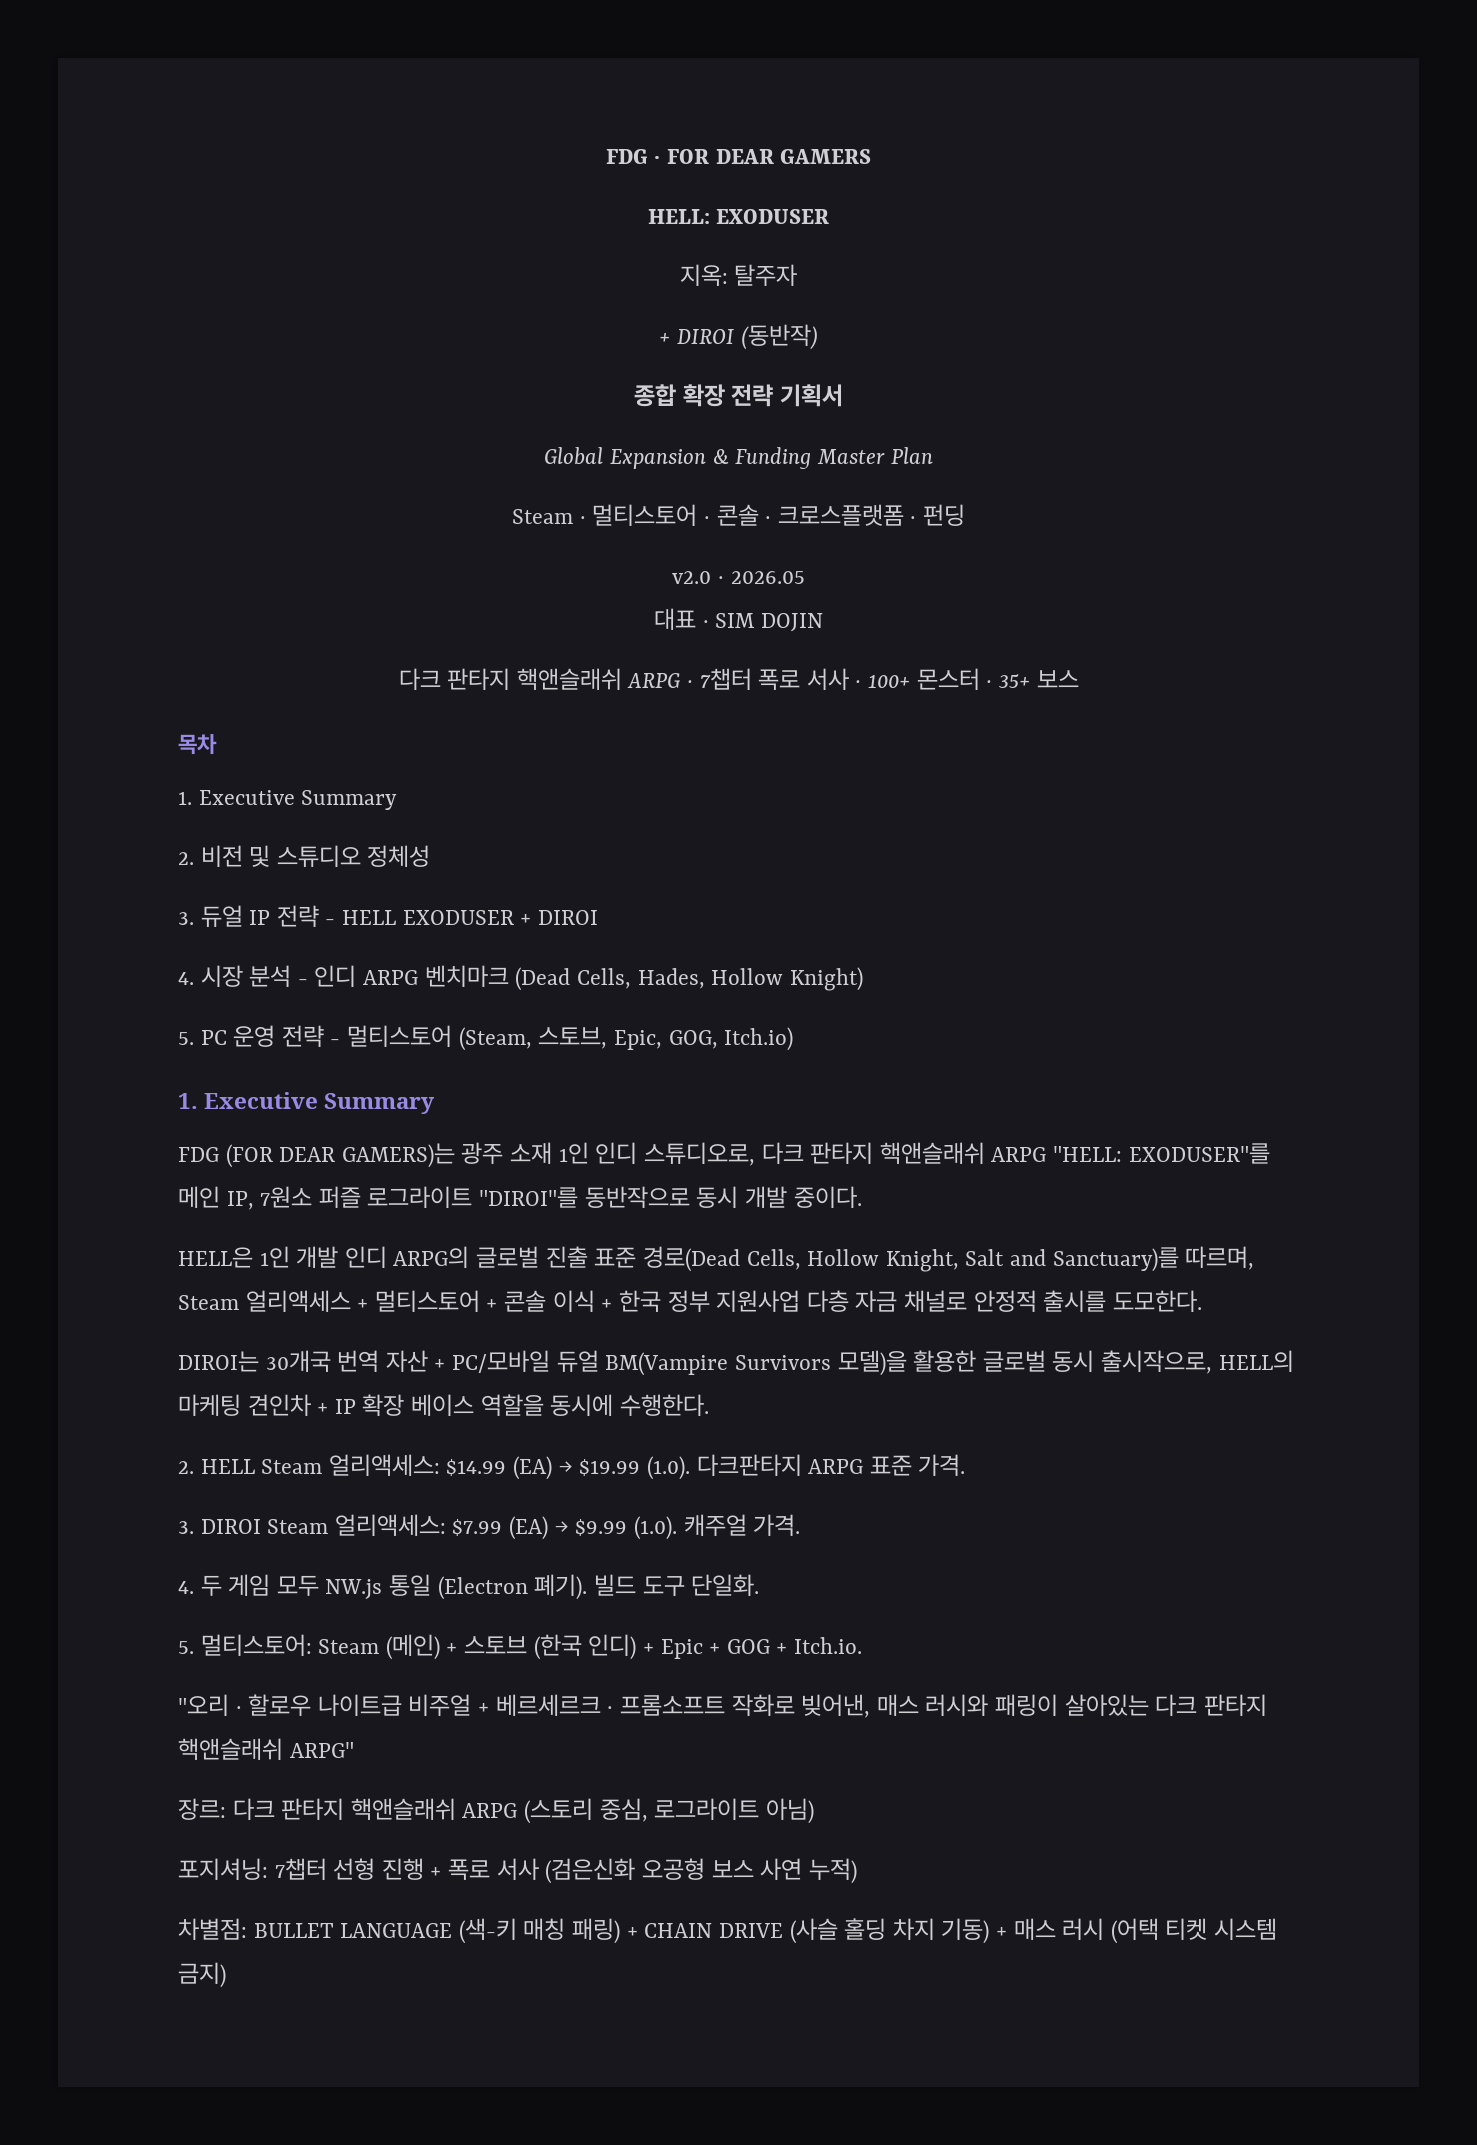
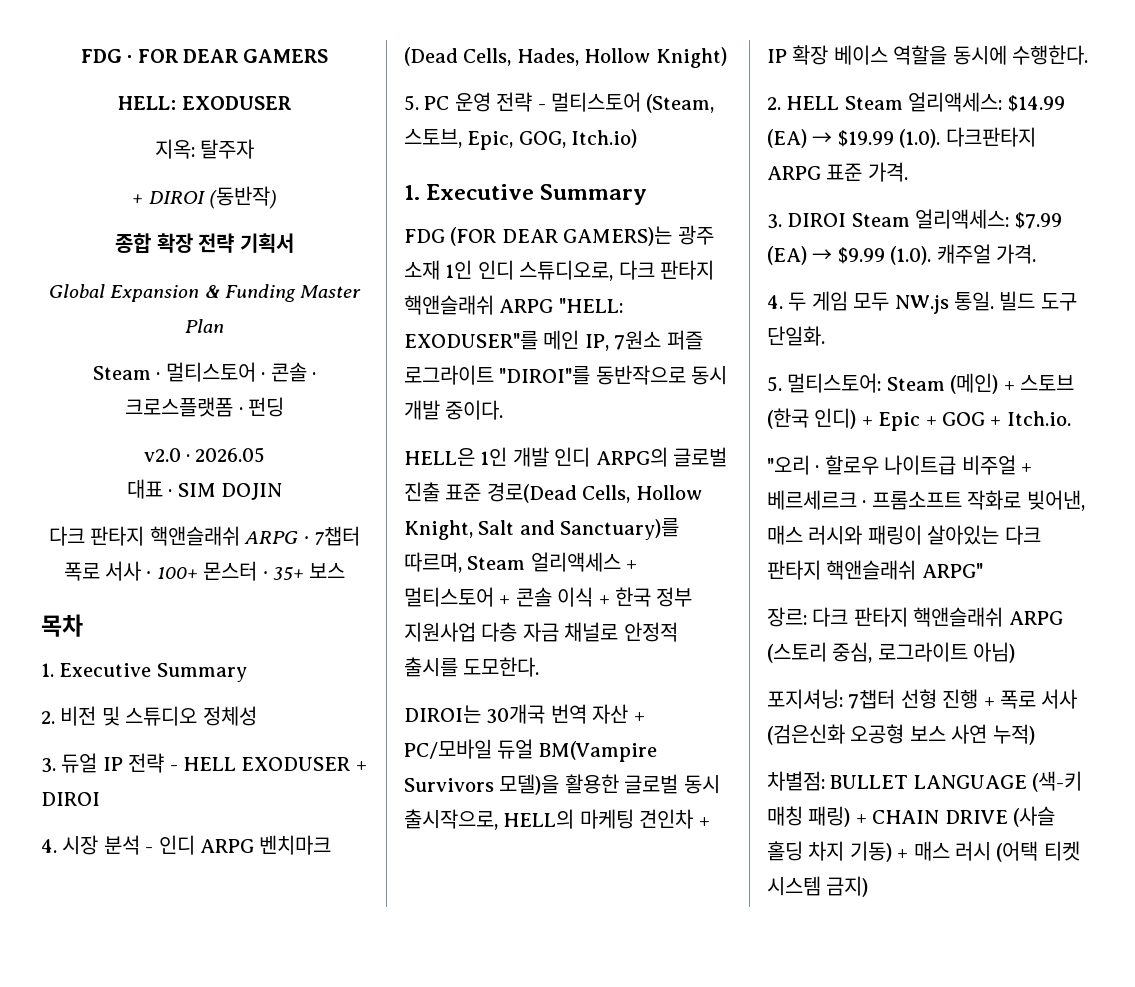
- 4. 두 게임 모두 NW.js 통일 (Electron 폐기).
+ 4. 두 게임 모두 NW.js 통일.

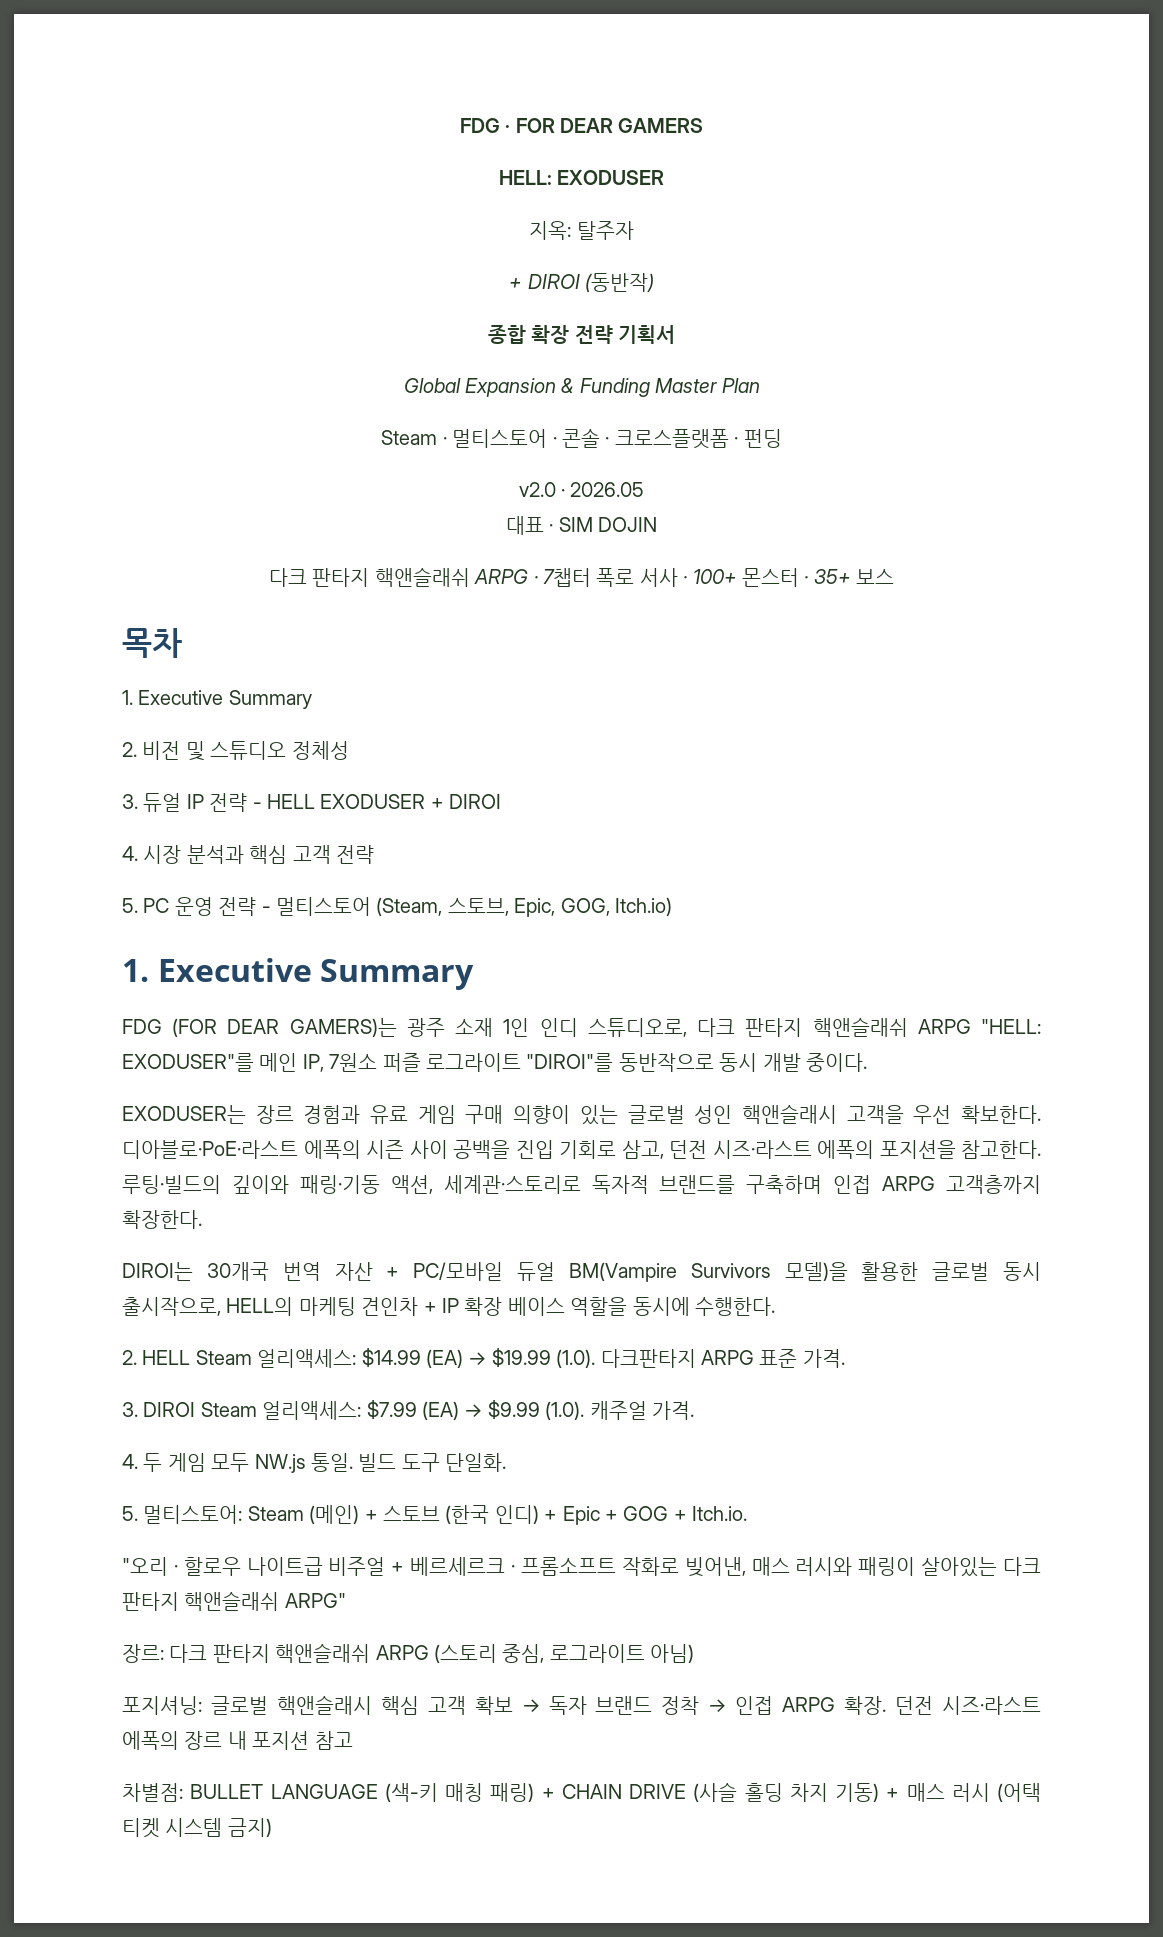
- 4. 시장 분석 - 인디 ARPG 벤치마크 (Dead Cells, Hades, Hollow Knight)
+ 4. 시장 분석과 핵심 고객 전략
- HELL은 1인 개발 인디 ARPG의 글로벌 진출 표준 경로(Dead Cells, Hollow Knight, Salt and Sanctuary)를 따르며, Steam 얼리액세스 + 멀티스토어 + 콘솔 이식 + 한국 정부 지원사업 다층 자금 채널로 안정적 출시를 도모한다.
+ EXODUSER는 장르 경험과 유료 게임 구매 의향이 있는 글로벌 성인 핵앤슬래시 고객을 우선 확보한다. 디아블로·PoE·라스트 에폭의 시즌 사이 공백을 진입 기회로 삼고, 던전 시즈·라스트 에폭의 포지션을 참고한다. 루팅·빌드의 깊이와 패링·기동 액션, 세계관·스토리로 독자적 브랜드를 구축하며 인접 ARPG 고객층까지 확장한다.
- 포지셔닝: 7챕터 선형 진행 + 폭로 서사 (검은신화 오공형 보스 사연 누적)
+ 포지셔닝: 글로벌 핵앤슬래시 핵심 고객 확보 → 독자 브랜드 정착 → 인접 ARPG 확장. 던전 시즈·라스트 에폭의 장르 내 포지션 참고

